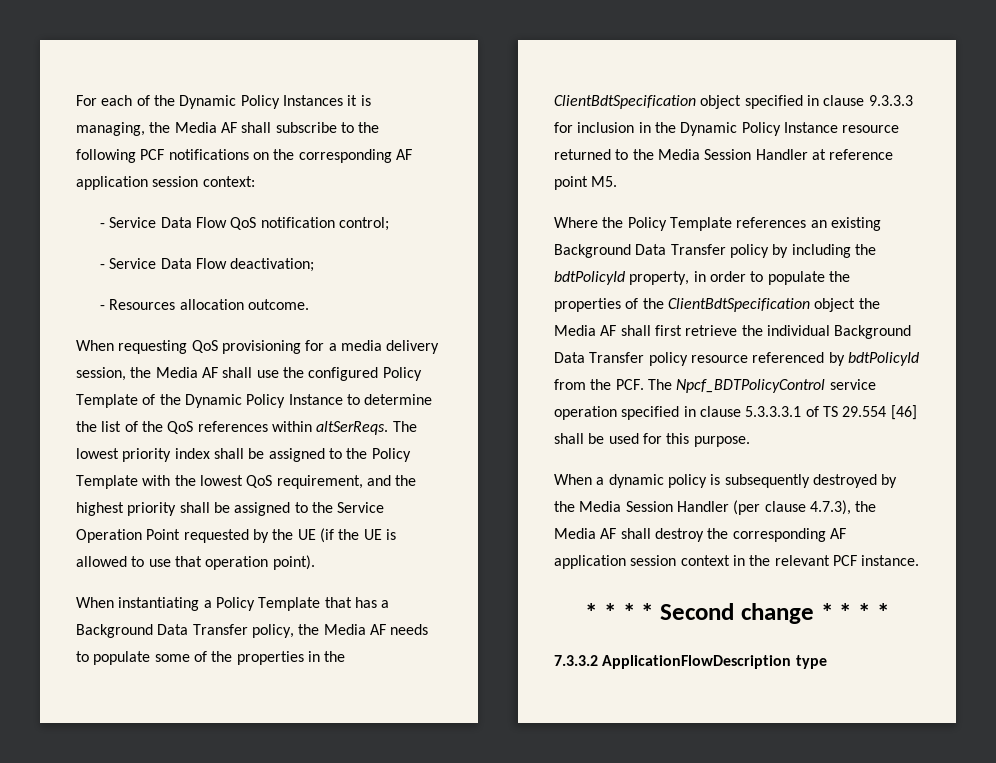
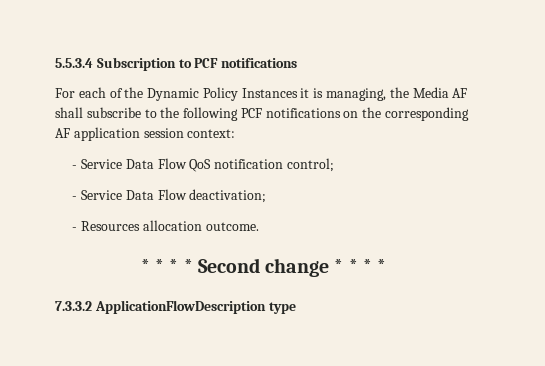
+ 5.5.3.4 Subscription to PCF notifications
- When requesting QoS provisioning for a media delivery session, the Media AF shall use the configured Policy Template of the Dynamic Policy Instance to determine the list of the QoS references within altSerReqs. The lowest priority index shall be assigned to the Policy Template with the lowest QoS requirement, and the highest priority shall be assigned to the Service Operation Point requested by the UE (if the UE is allowed to use that operation point).
- When instantiating a Policy Template that has a Background Data Transfer policy, the Media AF needs to populate some of the properties in the ClientBdtSpecification object specified in clause 9.3.3.3 for inclusion in the Dynamic Policy Instance resource returned to the Media Session Handler at reference point M5.
- Where the Policy Template references an existing Background Data Transfer policy by including the bdtPolicyId property, in order to populate the properties of the ClientBdtSpecification object the Media AF shall first retrieve the individual Background Data Transfer policy resource referenced by bdtPolicyId from the PCF. The Npcf_BDTPolicyControl service operation specified in clause 5.3.3.3.1 of TS 29.554 [46] shall be used for this purpose.
- When a dynamic policy is subsequently destroyed by the Media Session Handler (per clause 4.7.3), the Media AF shall destroy the corresponding AF application session context in the relevant PCF instance.

